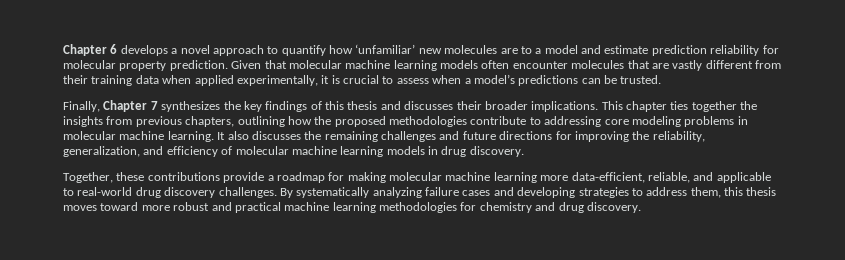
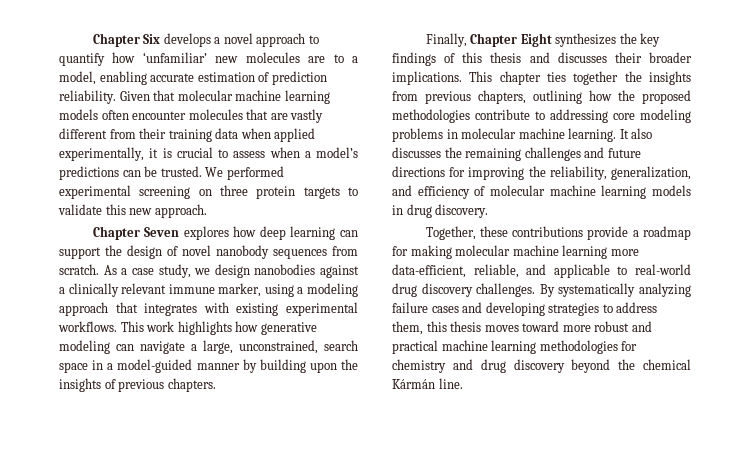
- Chapter 6 develops a novel approach to quantify how ‘unfamiliar’ new molecules are to a model and estimate prediction reliability for molecular property prediction.
+ Chapter Six develops a novel approach to quantify how ‘unfamiliar’ new molecules are to a model, enabling accurate estimation of prediction reliability.
+ We performed experimental screening on three protein targets to validate this new approach.
+ Chapter Seven explores how deep learning can support the design of novel nanobody sequences from scratch. As a case study, we design nanobodies against a clinically relevant immune marker, using a modeling approach that integrates with existing experimental workflows. This work highlights how generative modeling can navigate a large, unconstrained, search space in a model-guided manner by building upon the insights of previous chapters.
- Finally, Chapter 7 synthesizes the key findings of this thesis and discusses their broader implications.
+ Finally, Chapter Eight synthesizes the key findings of this thesis and discusses their broader implications.
- By systematically analyzing failure cases and developing strategies to address them, this thesis moves toward more robust and practical machine learning methodologies for chemistry and drug discovery.
+ By systematically analyzing failure cases and developing strategies to address them, this thesis moves toward more robust and practical machine learning methodologies for chemistry and drug discovery beyond the chemical Kármán line.

